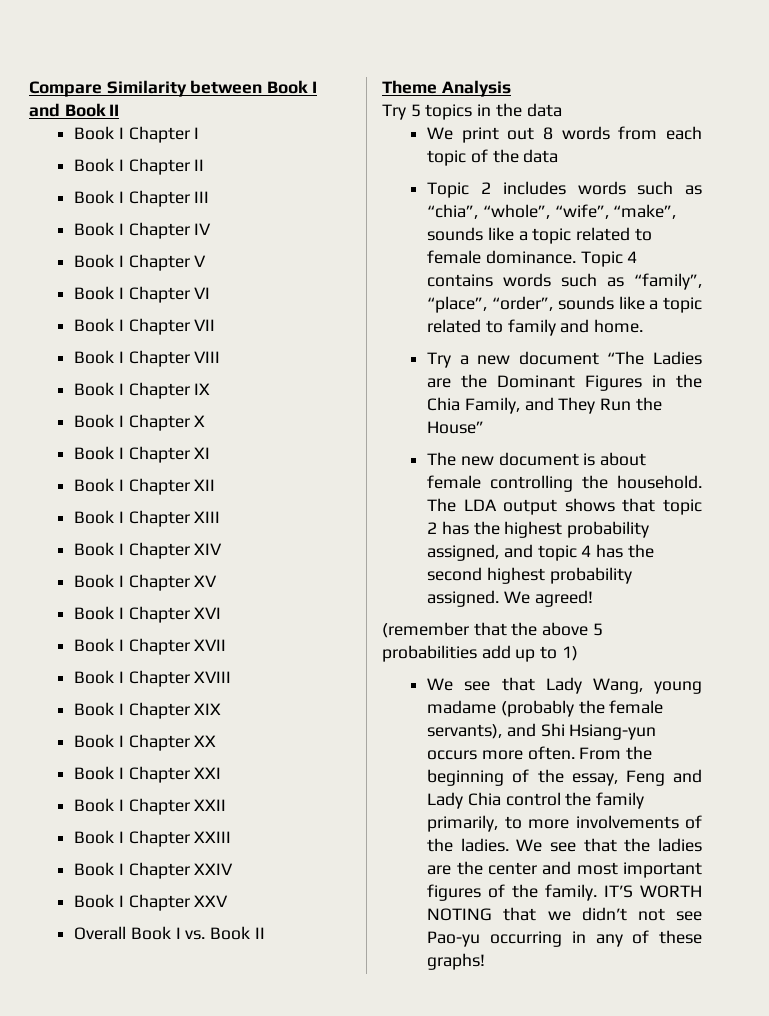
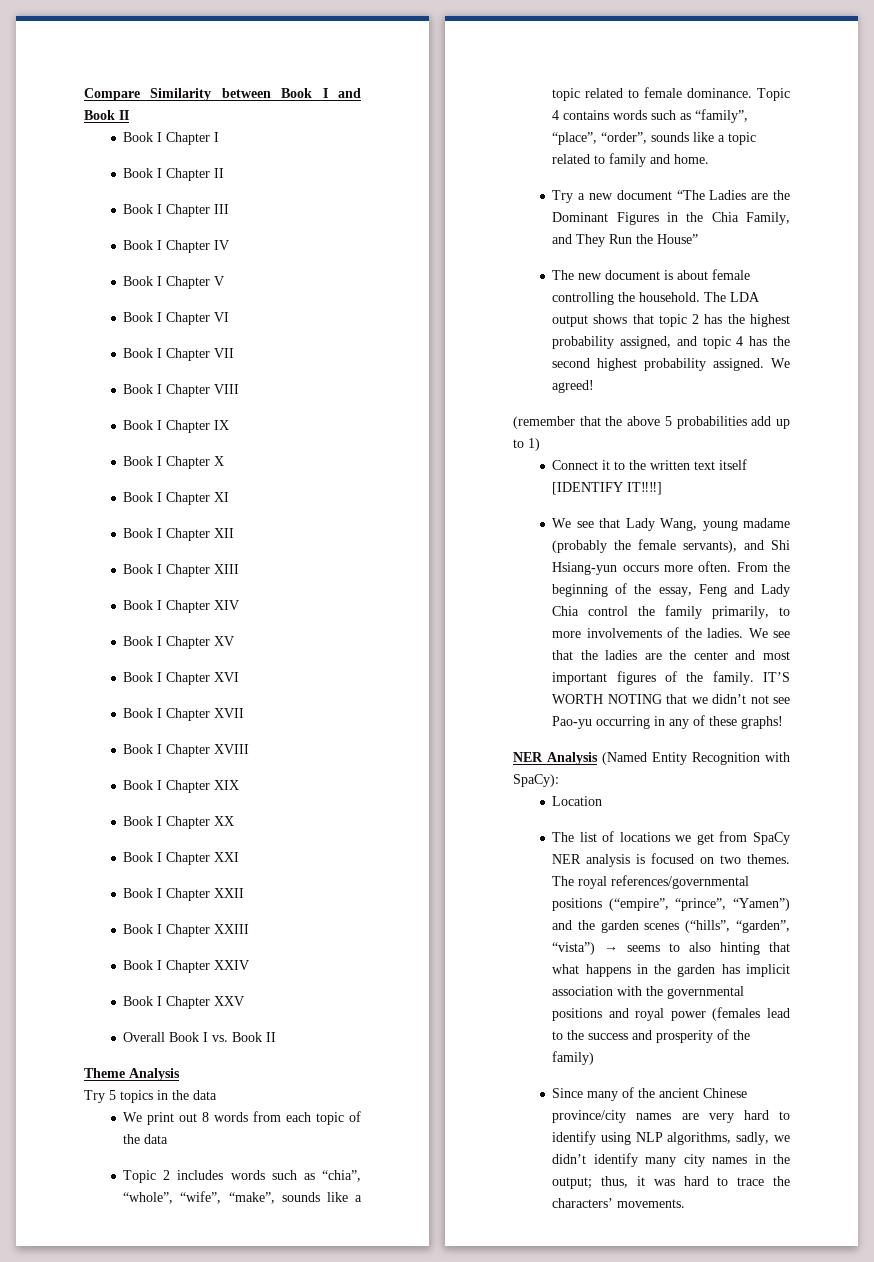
+ Connect it to the written text itself [IDENTIFY IT‼‼]
+ NER Analysis (Named Entity Recognition with SpaCy):
+ Location
+ The list of locations we get from SpaCy NER analysis is focused on two themes. The royal references/governmental positions (“empire”, “prince”, “Yamen”) and the garden scenes (“hills”, “garden”, “vista”) → seems to also hinting that what happens in the garden has implicit association with the governmental positions and royal power (females lead to the success and prosperity of the family)
+ Since many of the ancient Chinese province/city names are very hard to identify using NLP algorithms, sadly, we didn’t identify many city names in the output; thus, it was hard to trace the characters’ movements.

